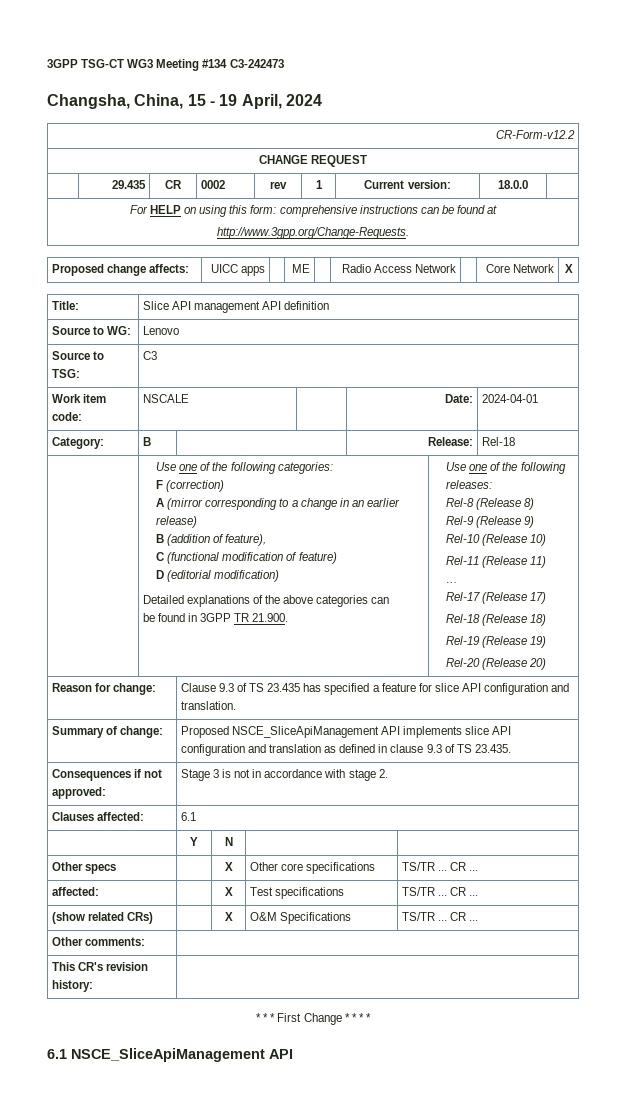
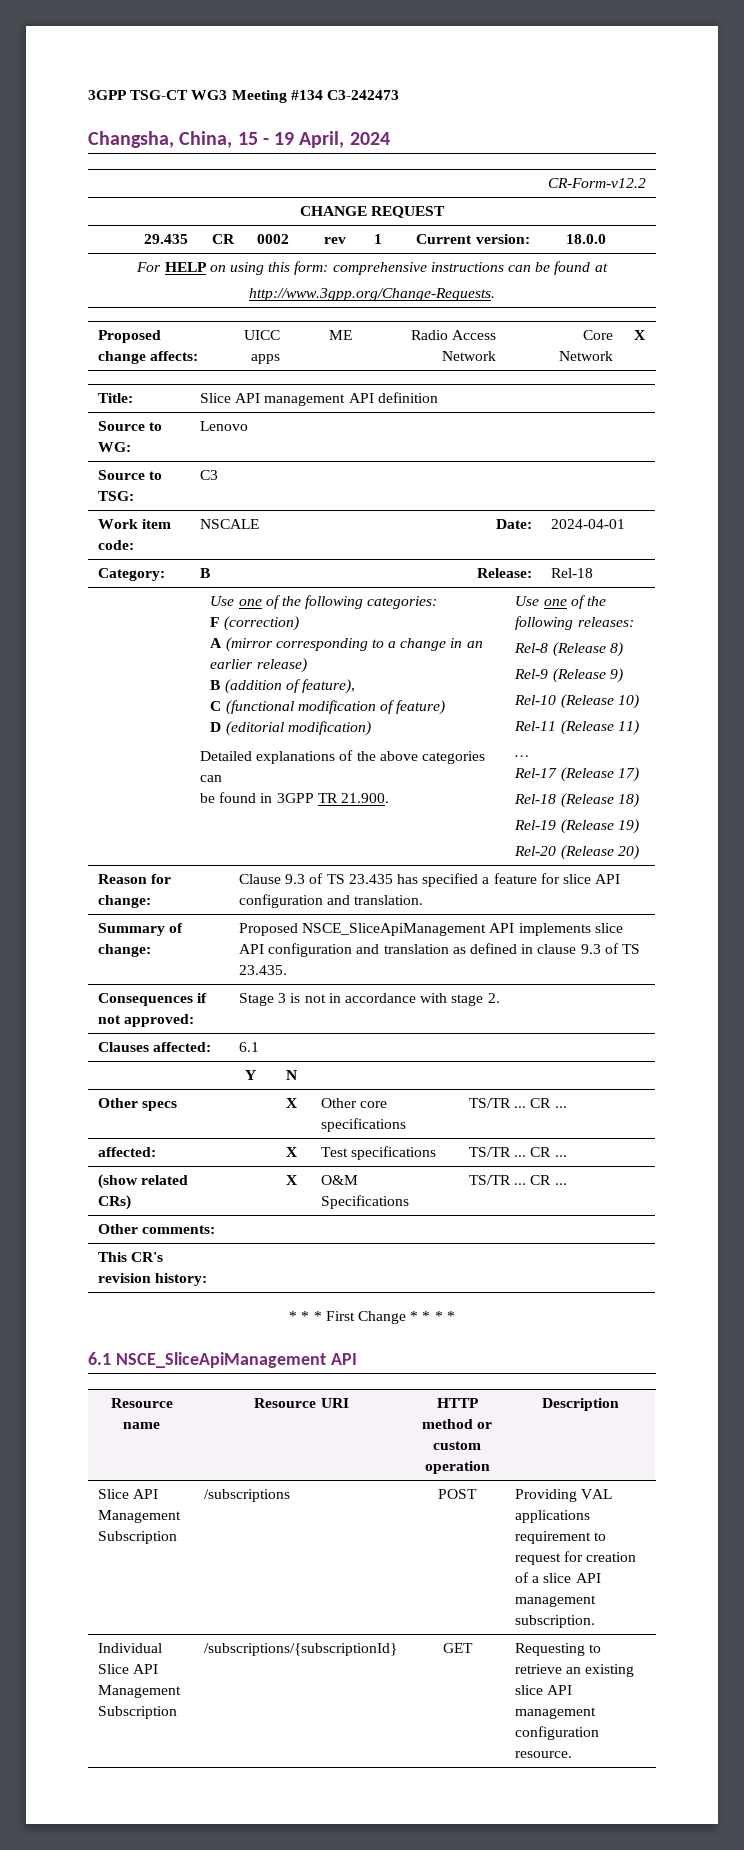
+ Resource name | Resource URI | HTTP method or custom operation | Description
+ Slice API Management Subscription | /subscriptions | POST | Providing VAL applications requirement to request for creation of a slice API management subscription.
+ Individual Slice API Management Subscription | /subscriptions/{subscriptionId} | GET | Requesting to retrieve an existing slice API management configuration resource.

